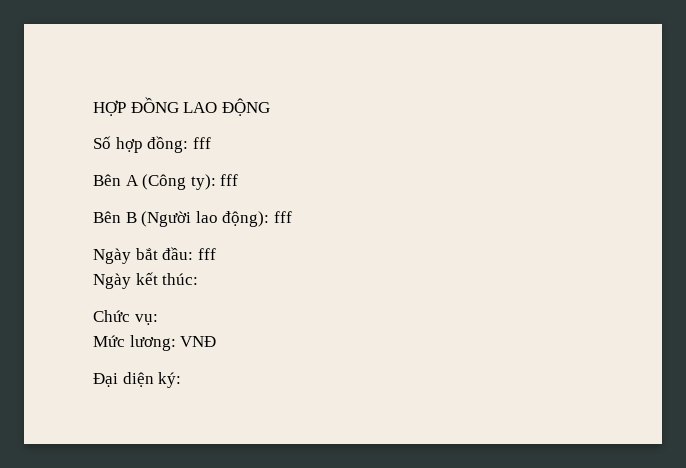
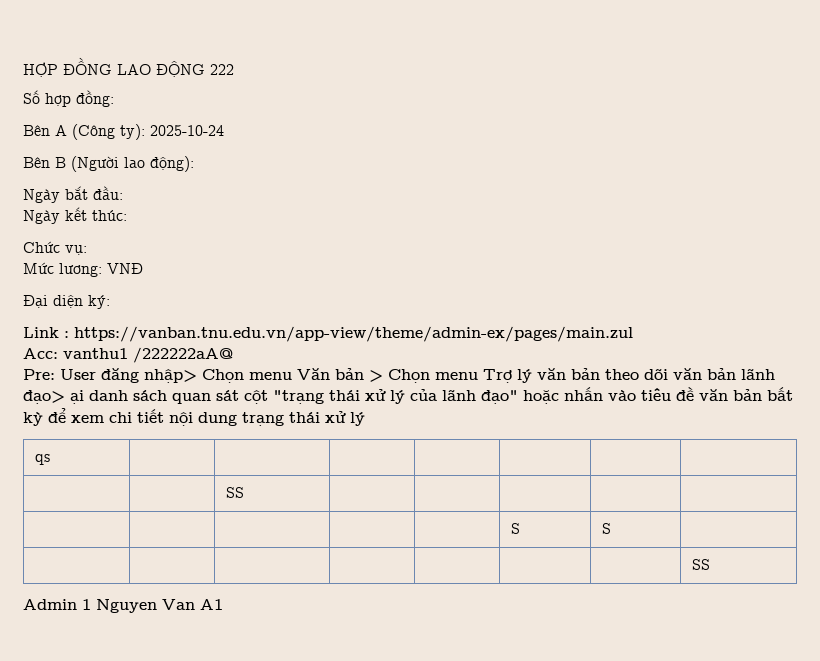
- HỢP ĐỒNG LAO ĐỘNG
+ HỢP ĐỒNG LAO ĐỘNG 222
- Số hợp đồng: fff
+ Số hợp đồng:
- Bên A (Công ty): fff
+ Bên A (Công ty): 2025-10-24
- Bên B (Người lao động): fff
+ Bên B (Người lao động):
- Ngày bắt đầu: fff
+ Ngày bắt đầu:
+ Link : https://vanban.tnu.edu.vn/app-view/theme/admin-ex/pages/main.zul
+ Acc: vanthu1 /222222aA@
+ Pre: User đăng nhập> Chọn menu Văn bản > Chọn menu Trợ lý văn bản theo dõi văn bản lãnh đạo> ại danh sách quan sát cột "trạng thái xử lý của lãnh đạo" hoặc nhấn vào tiêu đề văn bản bất kỳ để xem chi tiết nội dung trạng thái xử lý
+ qs | | | | | | |
+ | | SS | | | | |
+ | | | | | S | S |
+ | | | | | | | SS
+ Admin 1 Nguyen Van A1

